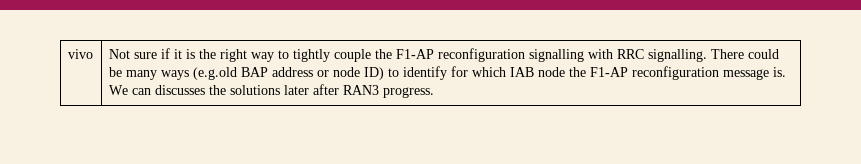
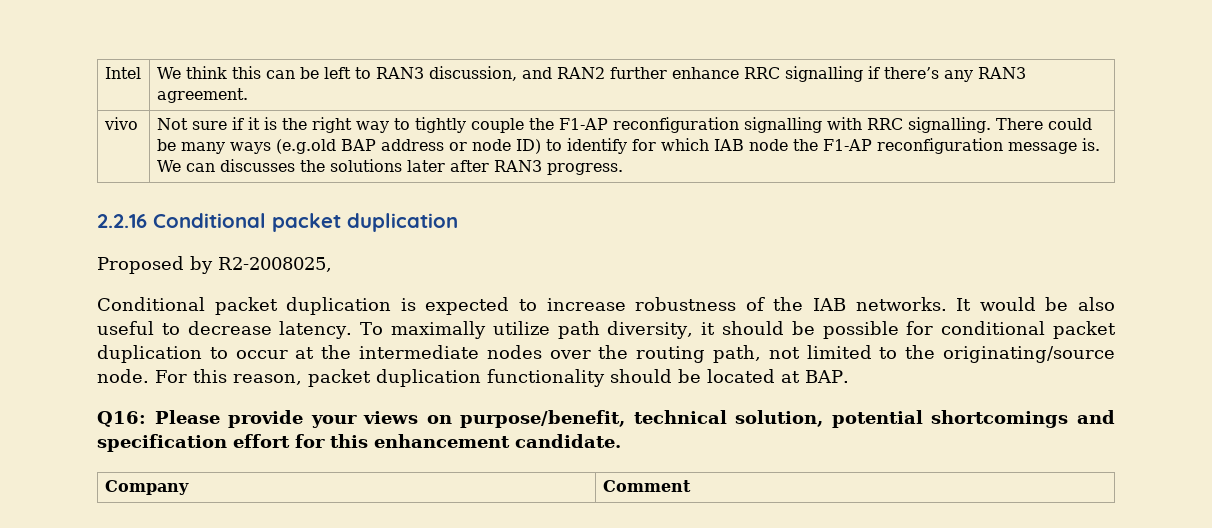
+ Intel | We think this can be left to RAN3 discussion, and RAN2 further enhance RRC signalling if there’s any RAN3 agreement.
+ 2.2.16 Conditional packet duplication
+ Proposed by R2-2008025,
+ Conditional packet duplication is expected to increase robustness of the IAB networks. It would be also useful to decrease latency. To maximally utilize path diversity, it should be possible for conditional packet duplication to occur at the intermediate nodes over the routing path, not limited to the originating/source node. For this reason, packet duplication functionality should be located at BAP.
+ Q16: Please provide your views on purpose/benefit, technical solution, potential shortcomings and specification effort for this enhancement candidate.
+ Company | Comment

